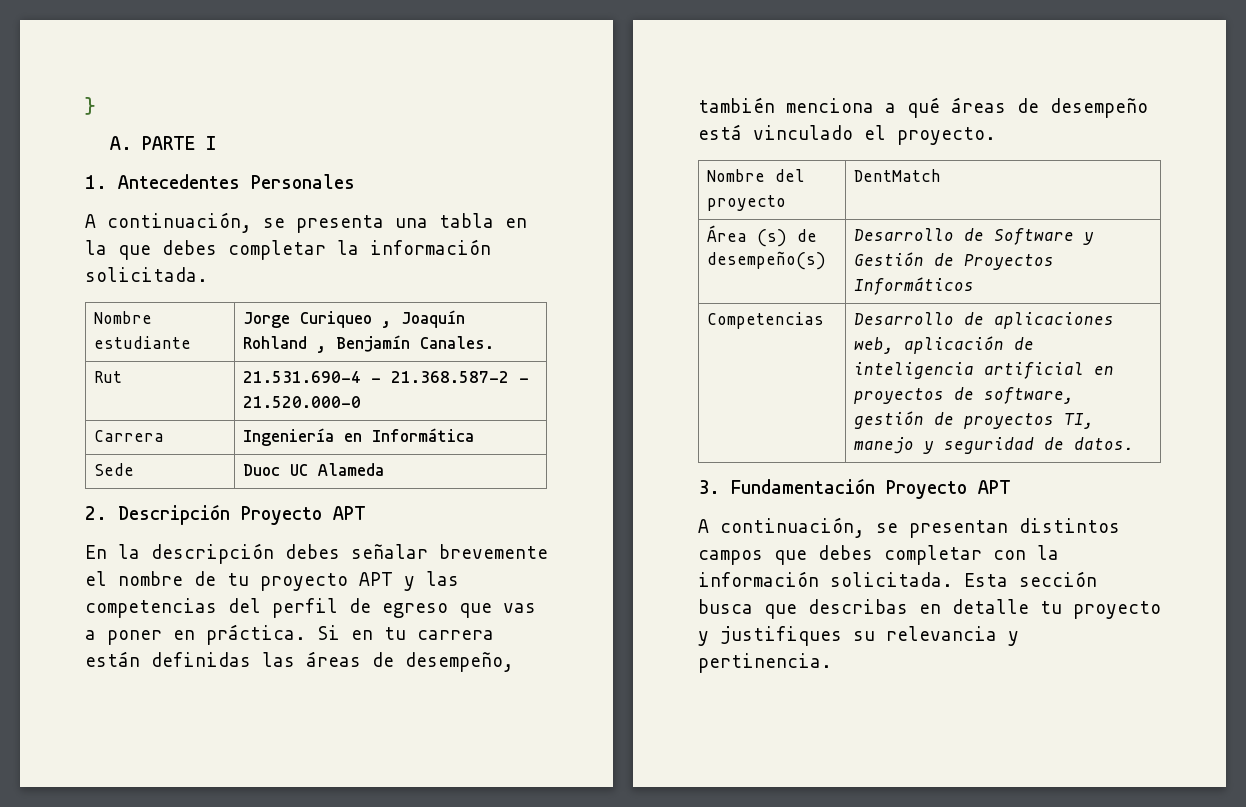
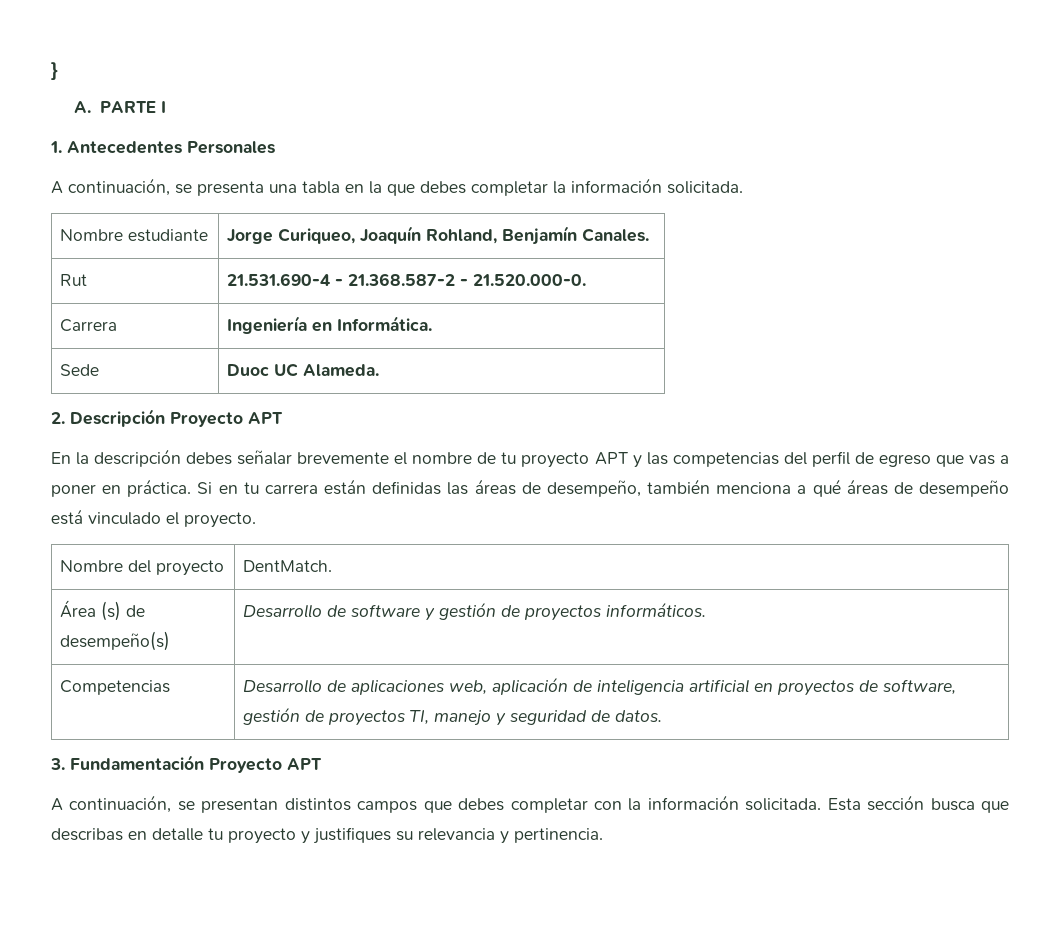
- Nombre estudiante | Jorge Curiqueo , Joaquín Rohland , Benjamín Canales.
+ Nombre estudiante | Jorge Curiqueo, Joaquín Rohland, Benjamín Canales.
- Rut | 21.531.690-4 - 21.368.587-2 - 21.520.000-0
+ Rut | 21.531.690-4 - 21.368.587-2 - 21.520.000-0.
- Carrera | Ingeniería en Informática
+ Carrera | Ingeniería en Informática.
- Sede | Duoc UC Alameda
+ Sede | Duoc UC Alameda.
- Nombre del proyecto | DentMatch
+ Nombre del proyecto | DentMatch.
- Área (s) de desempeño(s) | Desarrollo de Software y Gestión de Proyectos Informáticos
+ Área (s) de desempeño(s) | Desarrollo de software y gestión de proyectos informáticos.

